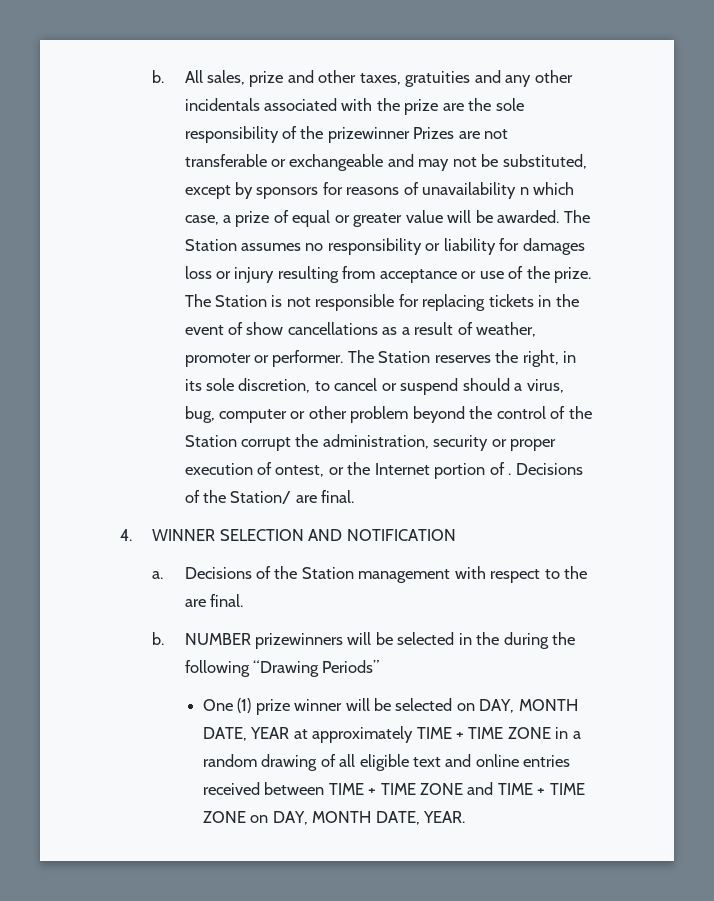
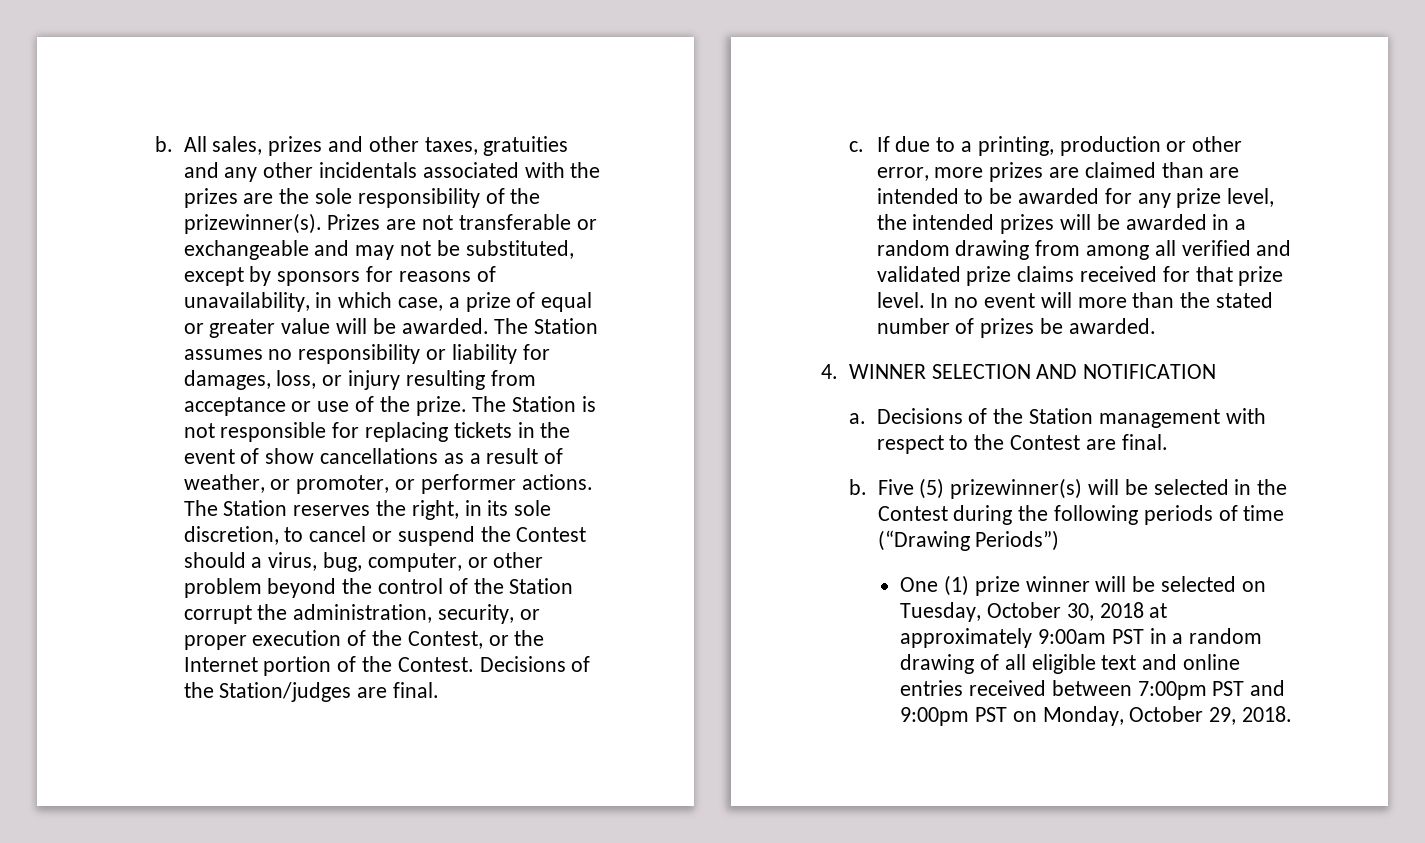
- All sales, prize and other taxes, gratuities and any other incidentals associated with the prize are the sole responsibility of the prizewinner Prizes are not transferable or exchangeable and may not be substituted, except by sponsors for reasons of unavailability n which case, a prize of equal or greater value will be awarded.
+ All sales, prizes and other taxes, gratuities and any other incidentals associated with the prizes are the sole responsibility of the prizewinner(s). Prizes are not transferable or exchangeable and may not be substituted, except by sponsors for reasons of unavailability, in which case, a prize of equal or greater value will be awarded.
- The Station assumes no responsibility or liability for damages loss or injury resulting from acceptance or use of the prize.
+ The Station assumes no responsibility or liability for damages, loss, or injury resulting from acceptance or use of the prize.
- The Station is not responsible for replacing tickets in the event of show cancellations as a result of weather, promoter or performer.
+ The Station is not responsible for replacing tickets in the event of show cancellations as a result of weather, or promoter, or performer actions.
- The Station reserves the right, in its sole discretion, to cancel or suspend should a virus, bug, computer or other problem beyond the control of the Station corrupt the administration, security or proper execution of ontest, or the Internet portion of . Decisions of the Station/ are final.
+ The Station reserves the right, in its sole discretion, to cancel or suspend the Contest should a virus, bug, computer, or other problem beyond the control of the Station corrupt the administration, security, or proper execution of the Contest, or the Internet portion of the Contest. Decisions of the Station/judges are final.
+ c. If due to a printing, production or other error, more prizes are claimed than are intended to be awarded for any prize level, the intended prizes will be awarded in a random drawing from among all verified and validated prize claims received for that prize level. In no event will more than the stated number of prizes be awarded.
- Decisions of the Station management with respect to the are final.
+ Decisions of the Station management with respect to the Contest are final.
- NUMBER prizewinners will be selected in the during the following “Drawing Periods”
+ Five (5) prizewinner(s) will be selected in the Contest during the following periods of time (“Drawing Periods”)
- One (1) prize winner will be selected on DAY, MONTH DATE, YEAR at approximately TIME + TIME ZONE in a random drawing of all eligible text and online entries received between TIME + TIME ZONE and TIME + TIME ZONE on DAY, MONTH DATE, YEAR.
+ One (1) prize winner will be selected on Tuesday, October 30, 2018 at approximately 9:00am PST in a random drawing of all eligible text and online entries received between 7:00pm PST and 9:00pm PST on Monday, October 29, 2018.

